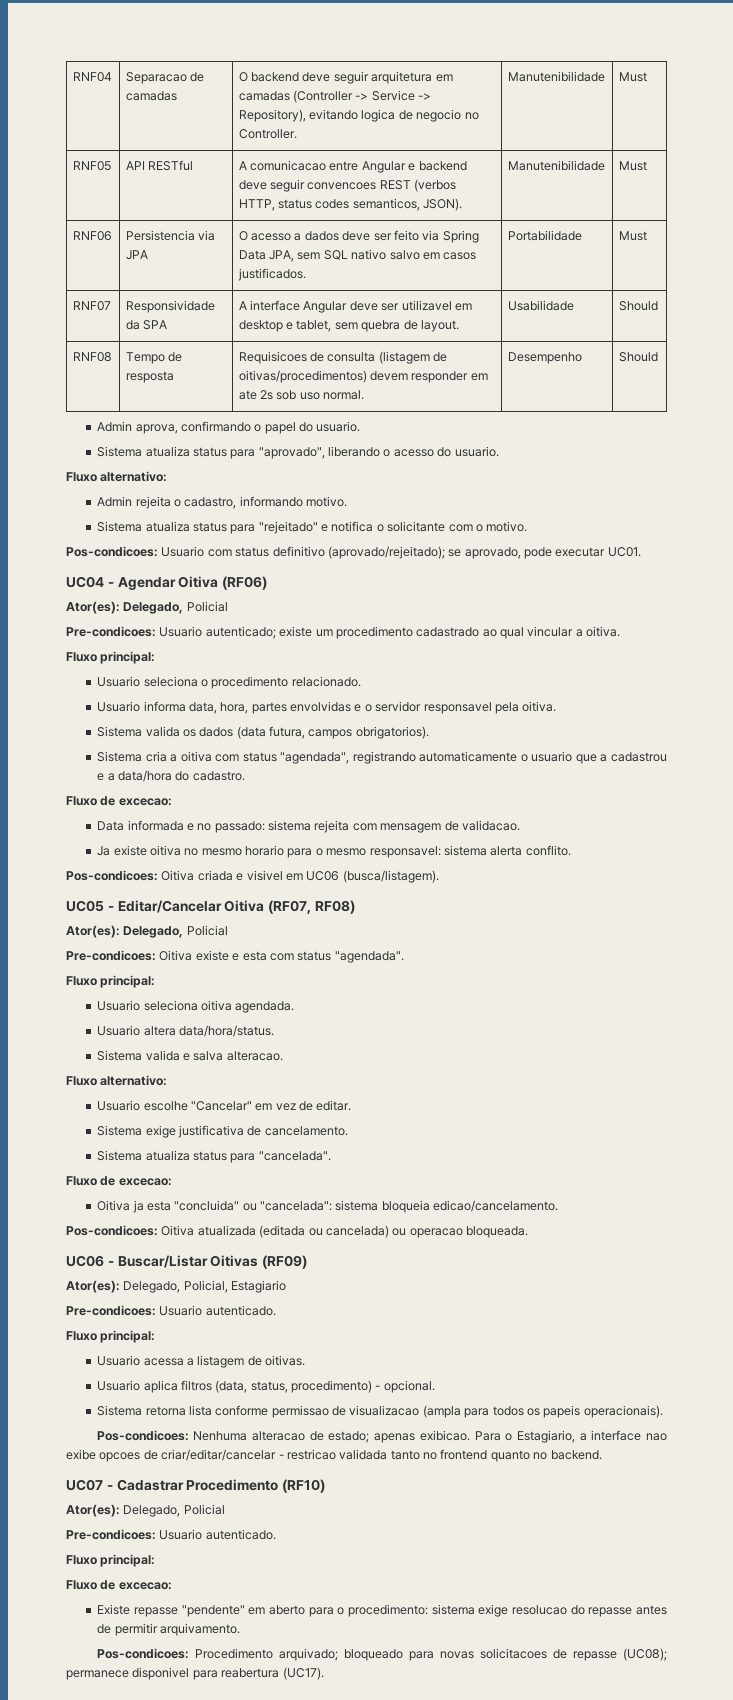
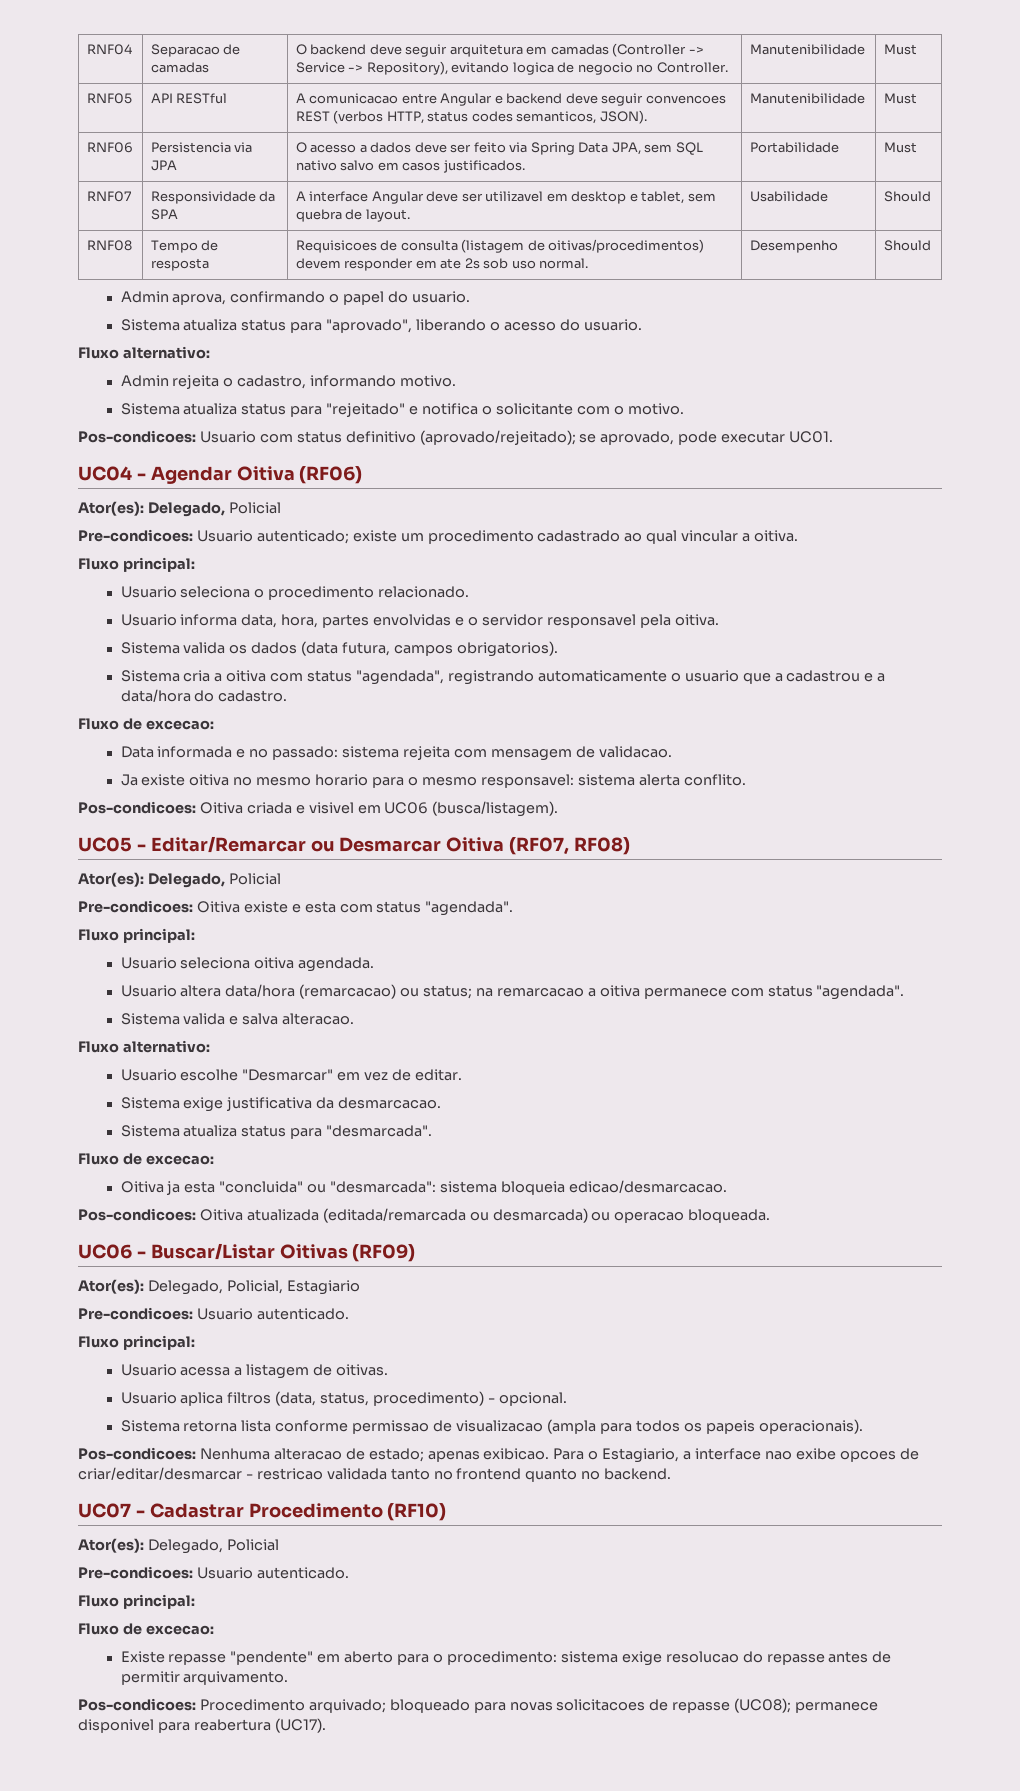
- UC05 - Editar/Cancelar Oitiva (RF07, RF08)
+ UC05 - Editar/Remarcar ou Desmarcar Oitiva (RF07, RF08)
- Usuario altera data/hora/status.
+ Usuario altera data/hora (remarcacao) ou status; na remarcacao a oitiva permanece com status "agendada".
- Usuario escolhe "Cancelar" em vez de editar.
+ Usuario escolhe "Desmarcar" em vez de editar.
- Sistema exige justificativa de cancelamento.
- Sistema atualiza status para "cancelada".
+ Sistema exige justificativa da desmarcacao.
+ Sistema atualiza status para "desmarcada".
- Oitiva ja esta "concluida" ou "cancelada": sistema bloqueia edicao/cancelamento.
+ Oitiva ja esta "concluida" ou "desmarcada": sistema bloqueia edicao/desmarcacao.
- Pos-condicoes: Oitiva atualizada (editada ou cancelada) ou operacao bloqueada.
+ Pos-condicoes: Oitiva atualizada (editada/remarcada ou desmarcada) ou operacao bloqueada.
- Para o Estagiario, a interface nao exibe opcoes de criar/editar/cancelar - restricao validada tanto no frontend quanto no backend.
+ Para o Estagiario, a interface nao exibe opcoes de criar/editar/desmarcar - restricao validada tanto no frontend quanto no backend.

